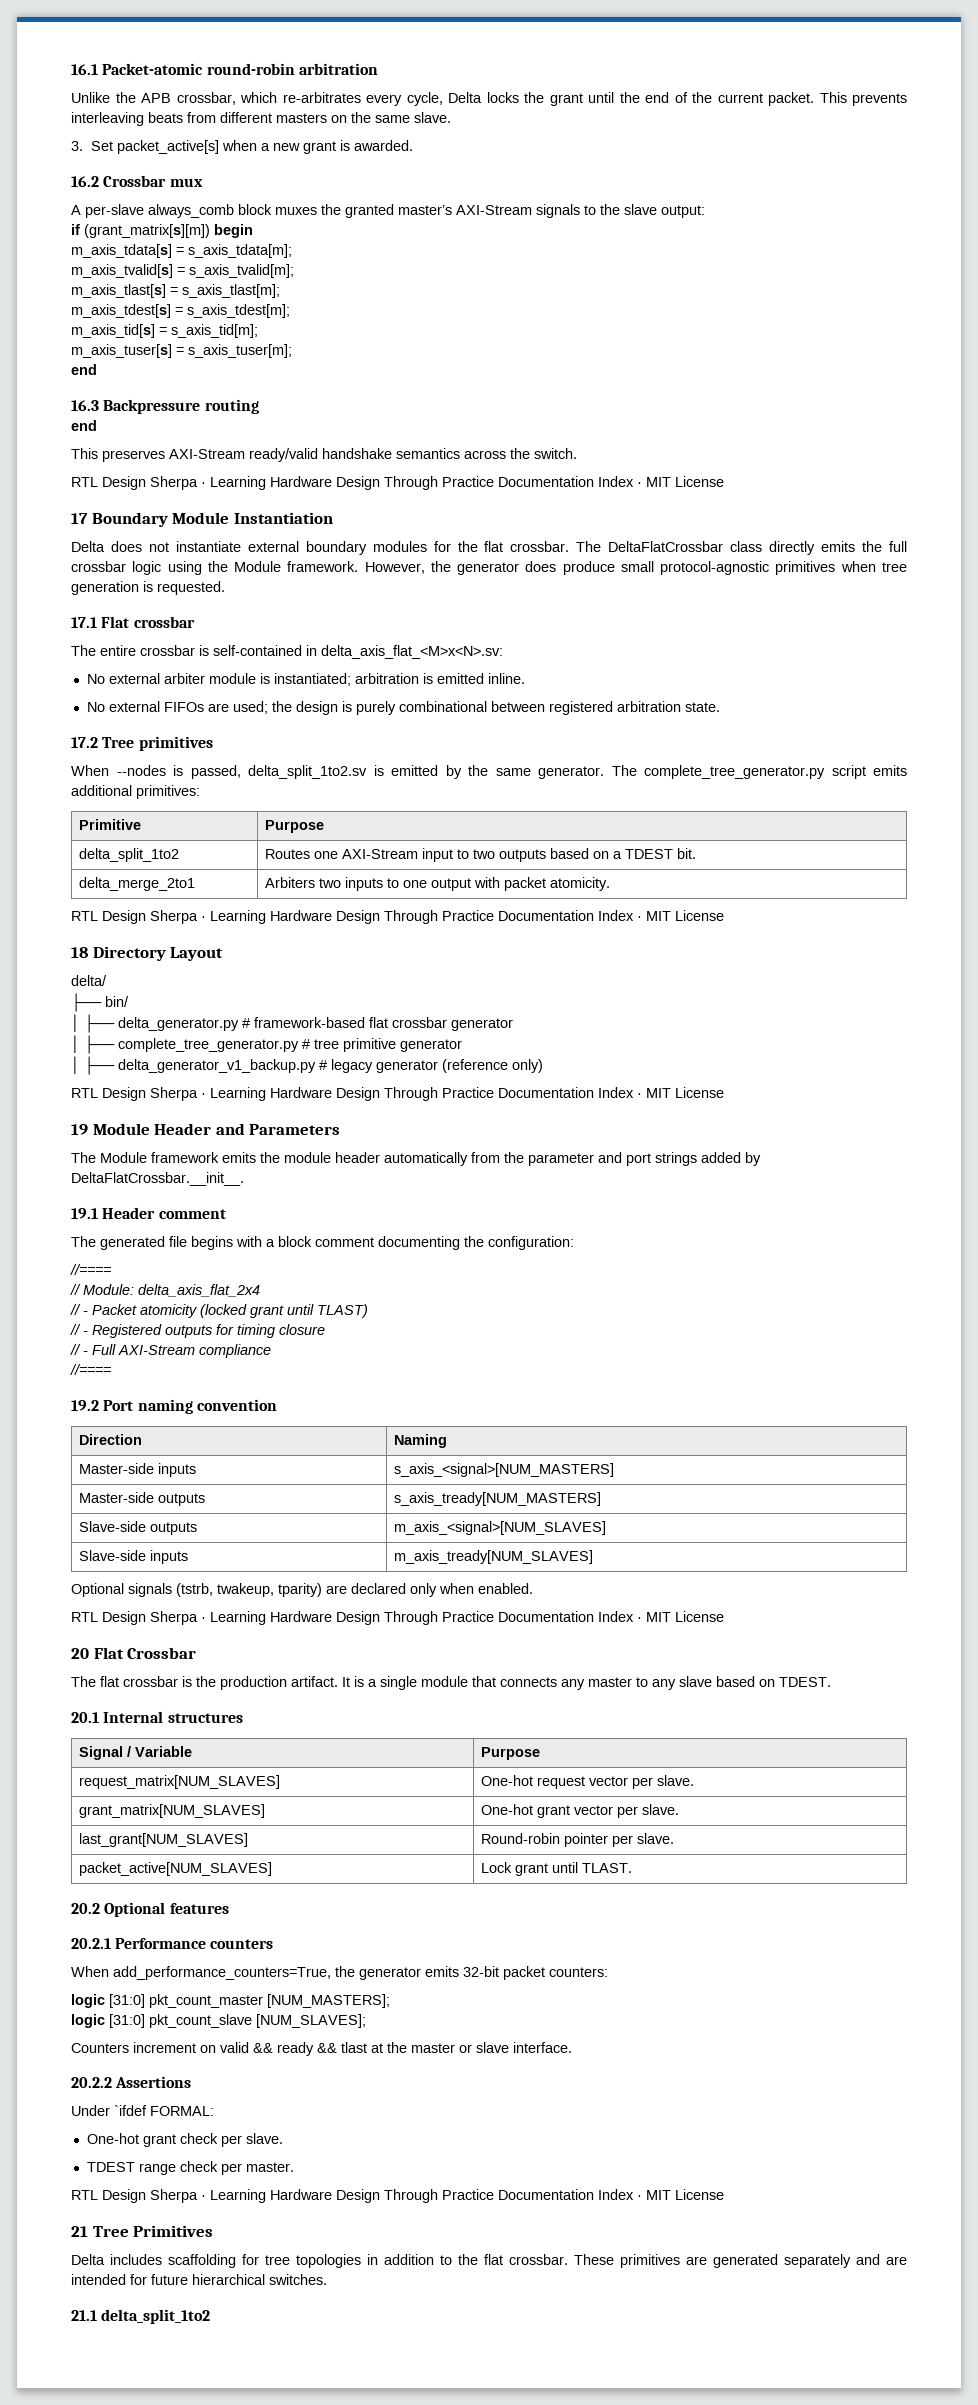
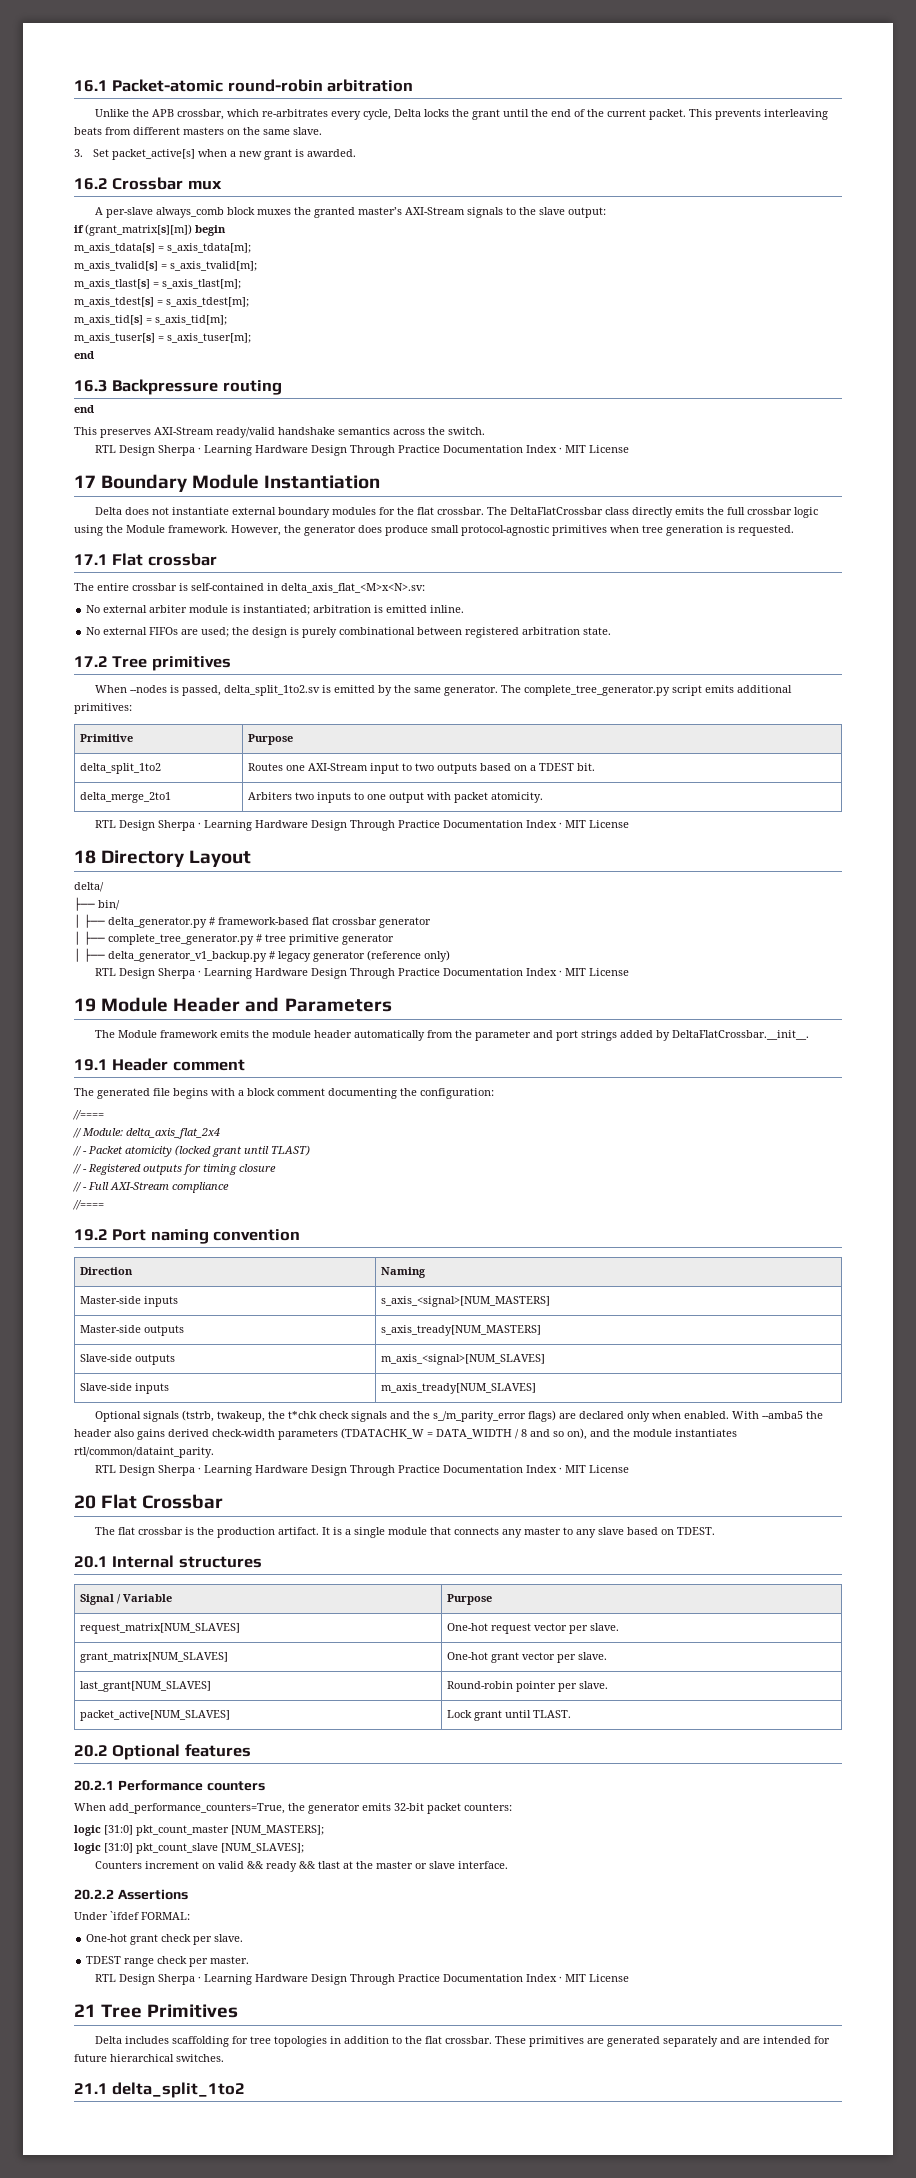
- Optional signals (tstrb, twakeup, tparity) are declared only when enabled.
+ Optional signals (tstrb, twakeup, the t*chk check signals and the s_/m_parity_error flags) are declared only when enabled. With --amba5 the header also gains derived check-width parameters (TDATACHK_W = DATA_WIDTH / 8 and so on), and the module instantiates rtl/common/dataint_parity.

